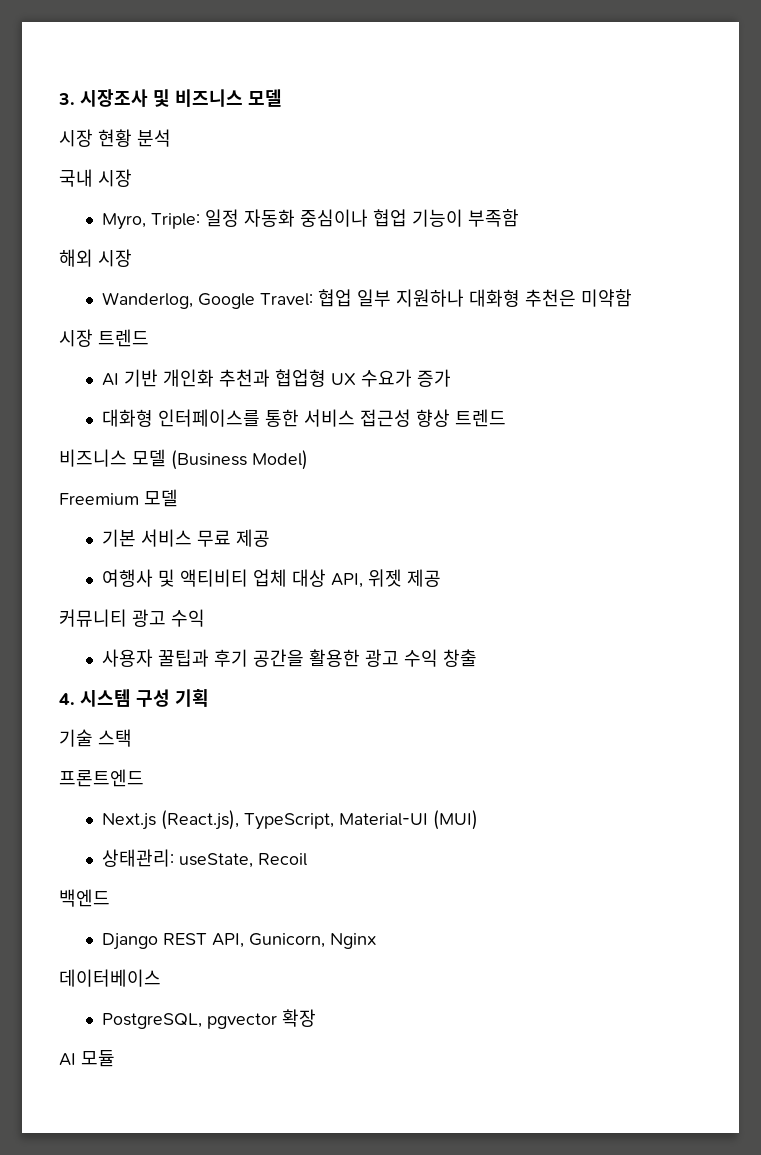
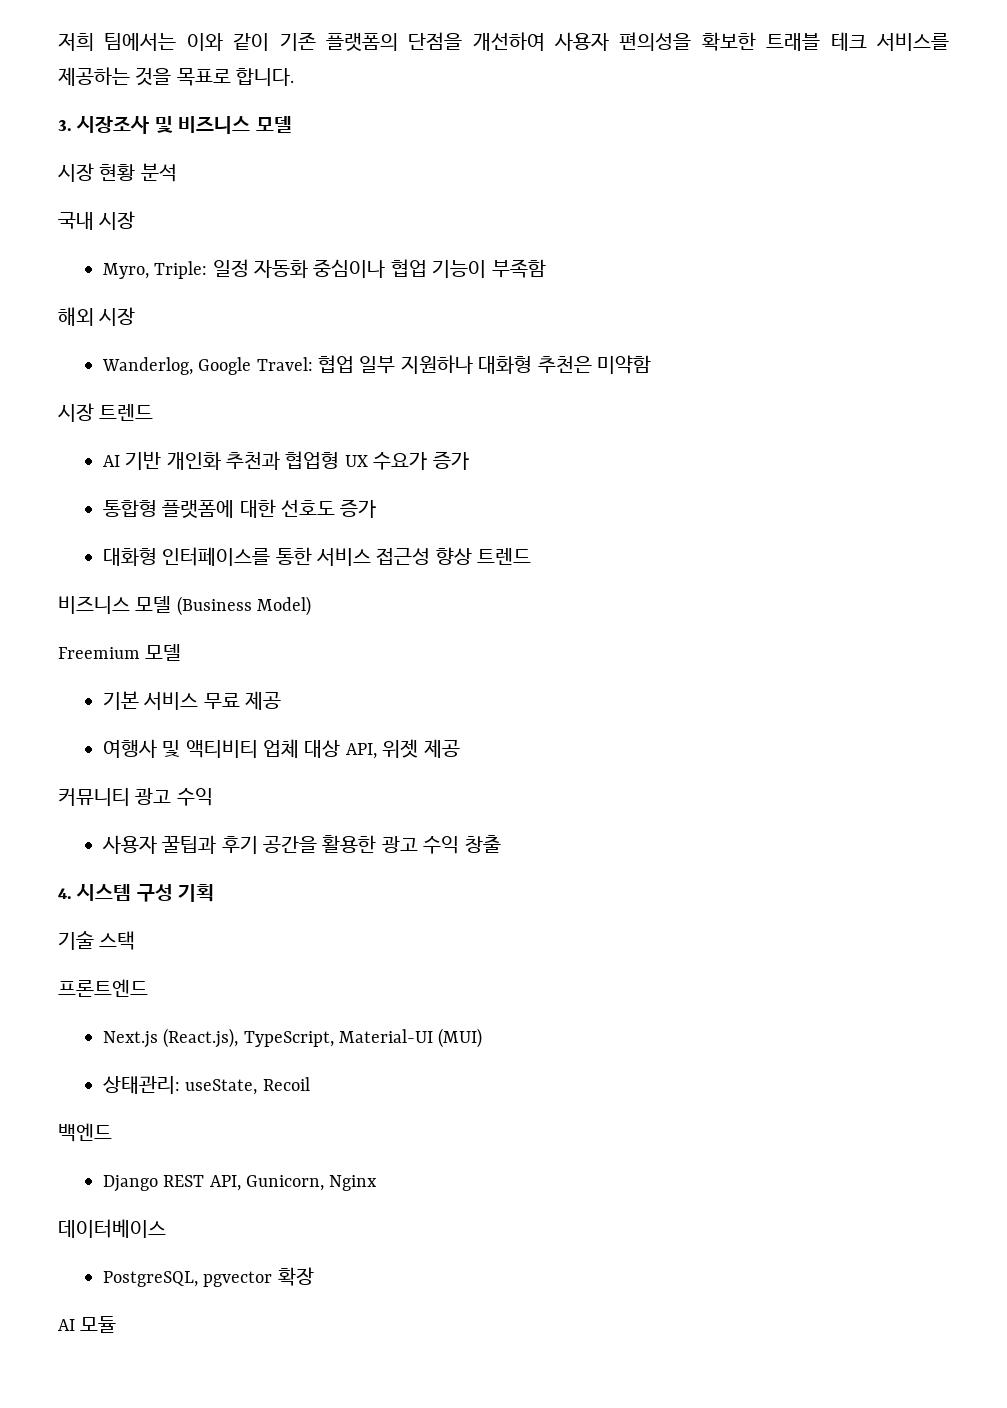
+ 저희 팀에서는 이와 같이 기존 플랫폼의 단점을 개선하여 사용자 편의성을 확보한 트래블 테크 서비스를 제공하는 것을 목표로 합니다.
+ 통합형 플랫폼에 대한 선호도 증가

